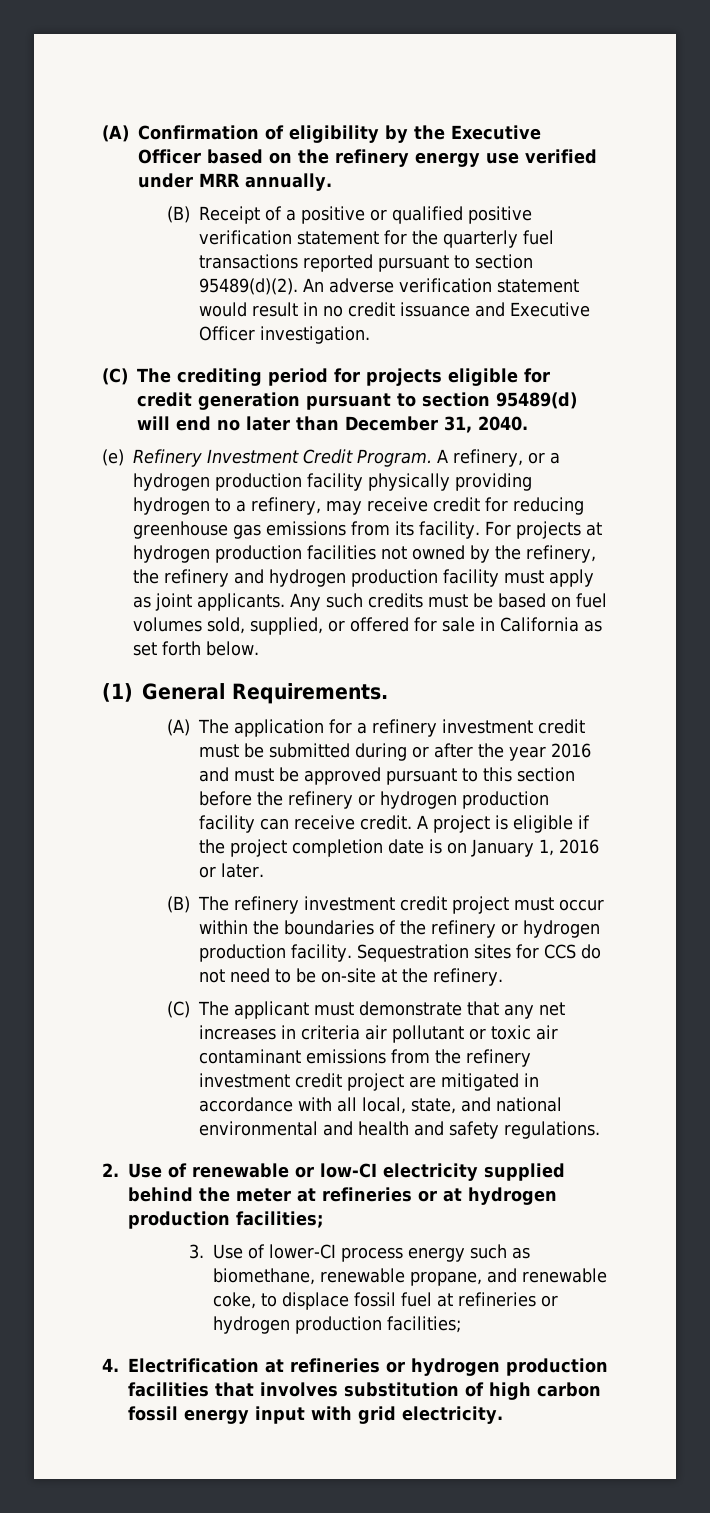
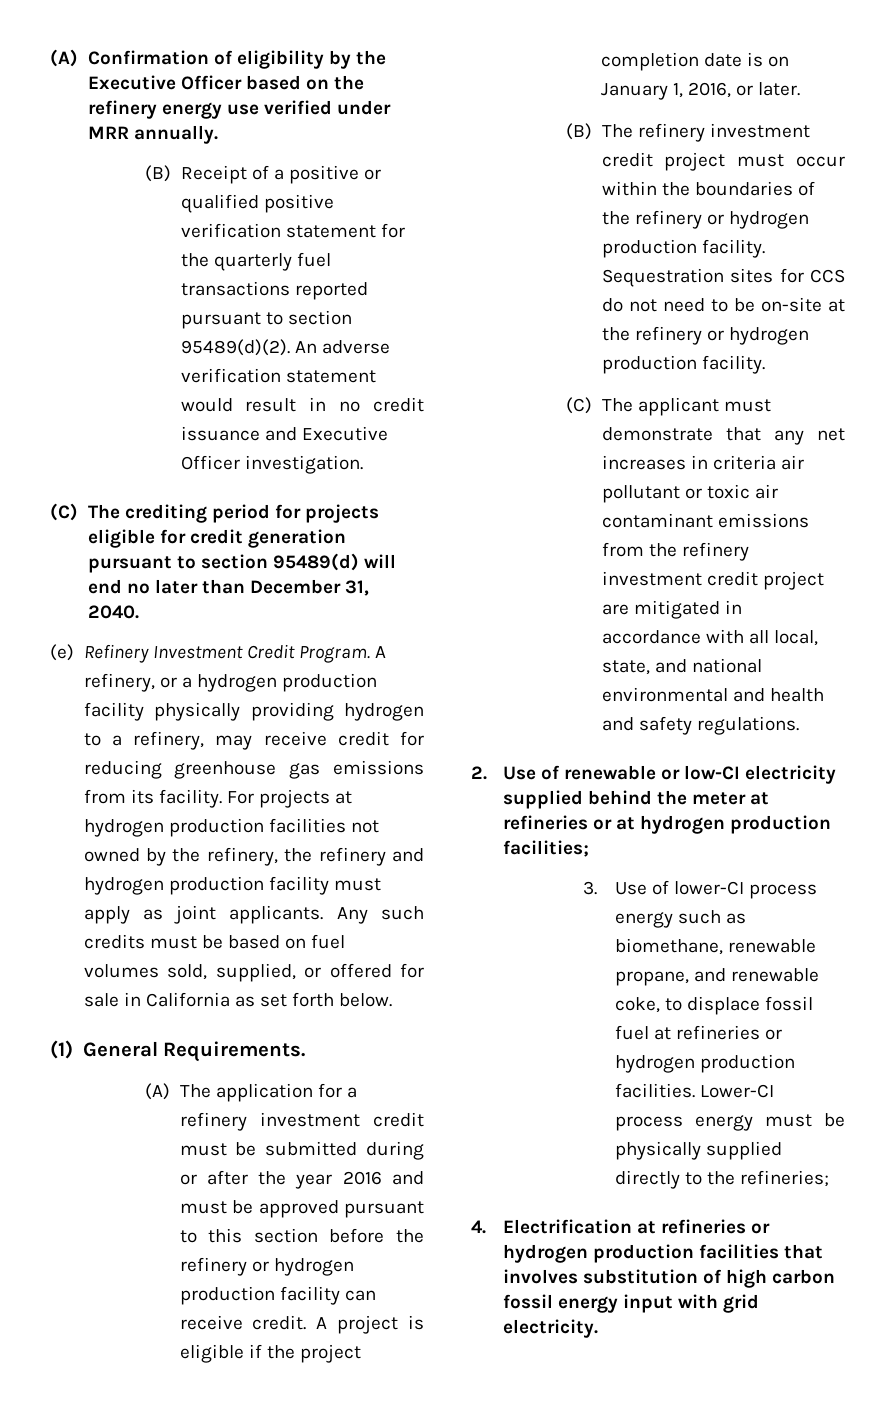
- A project is eligible if the project completion date is on January 1, 2016 or later.
+ A project is eligible if the project completion date is on January 1, 2016, or later.
- Sequestration sites for CCS do not need to be on-site at the refinery.
+ Sequestration sites for CCS do not need to be on-site at the refinery or hydrogen production facility.
- 3. Use of lower-CI process energy such as biomethane, renewable propane, and renewable coke, to displace fossil fuel at refineries or hydrogen production facilities;
+ 3. Use of lower-CI process energy such as biomethane, renewable propane, and renewable coke, to displace fossil fuel at refineries or hydrogen production facilities. Lower-CI process energy must be physically supplied directly to the refineries;

